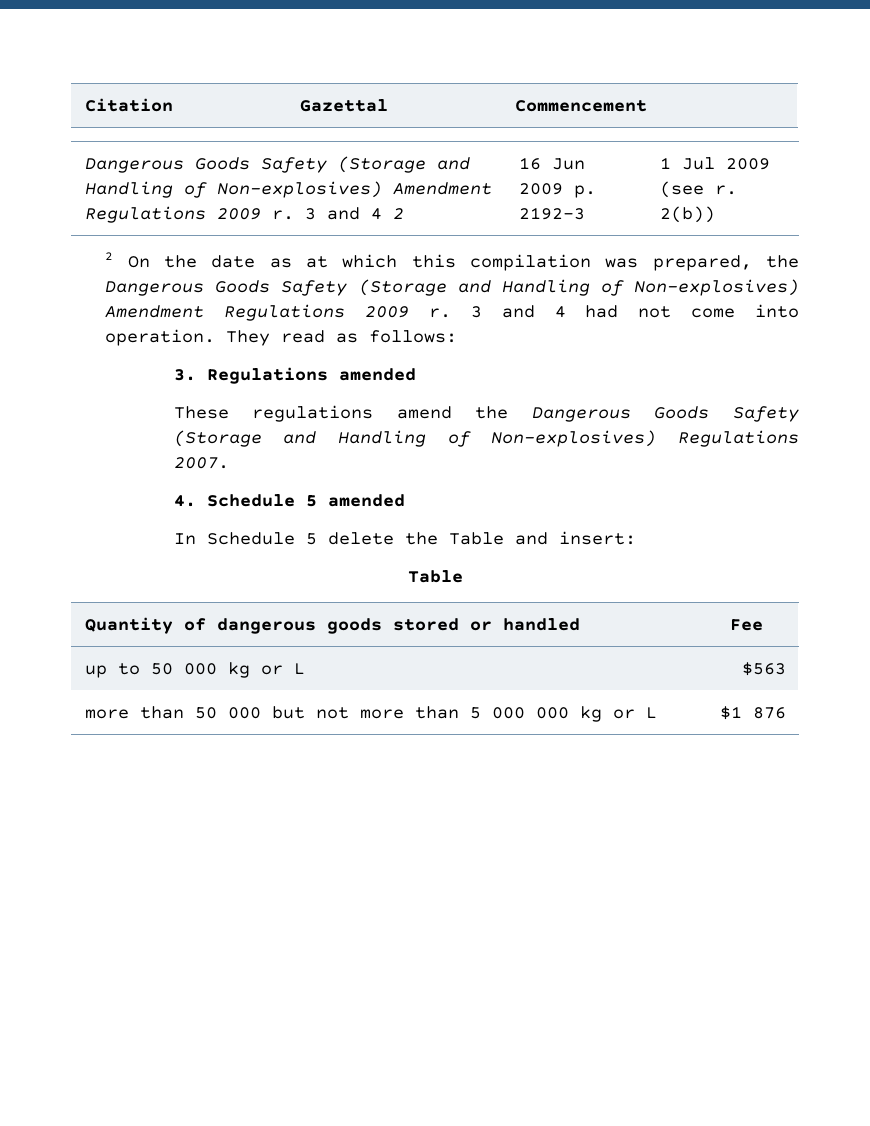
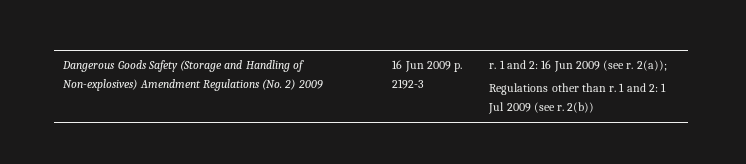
- Citation | Gazettal | Commencement
- Dangerous Goods Safety (Storage and Handling of Non-explosives) Amendment Regulations 2009 r. 3 and 4 2 | 16 Jun 2009 p. 2192-3 | 1 Jul 2009 (see r. 2(b))
+ Dangerous Goods Safety (Storage and Handling of Non-explosives) Amendment Regulations (No. 2) 2009 | 16 Jun 2009 p. 2192-3 | r. 1 and 2: 16 Jun 2009 (see r. 2(a));
+ Regulations other than r. 1 and 2: 1 Jul 2009 (see r. 2(b))
- 2 On the date as at which this compilation was prepared, the Dangerous Goods Safety (Storage and Handling of Non-explosives) Amendment Regulations 2009 r. 3 and 4 had not come into operation. They read as follows:
- 3. Regulations amended
- These regulations amend the Dangerous Goods Safety (Storage and Handling of Non-explosives) Regulations 2007.
- 4. Schedule 5 amended
- In Schedule 5 delete the Table and insert:
- Table
- Quantity of dangerous goods stored or handled | Fee
- up to 50 000 kg or L | $563
- more than 50 000 but not more than 5 000 000 kg or L | $1 876

